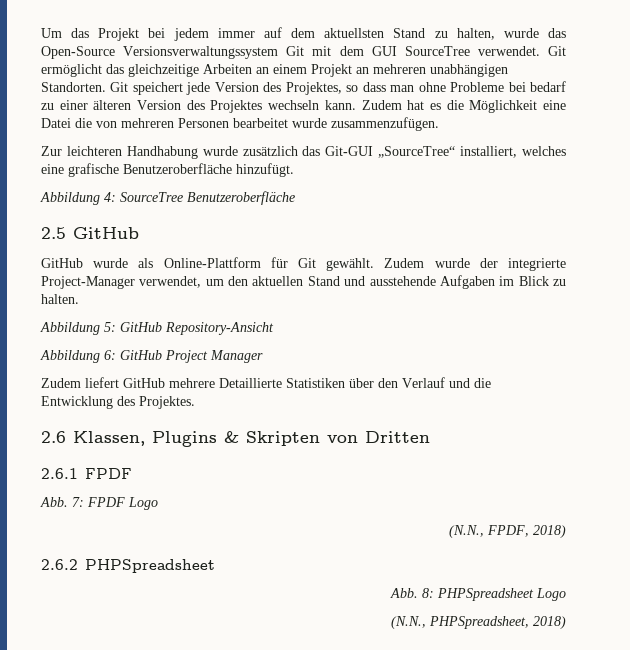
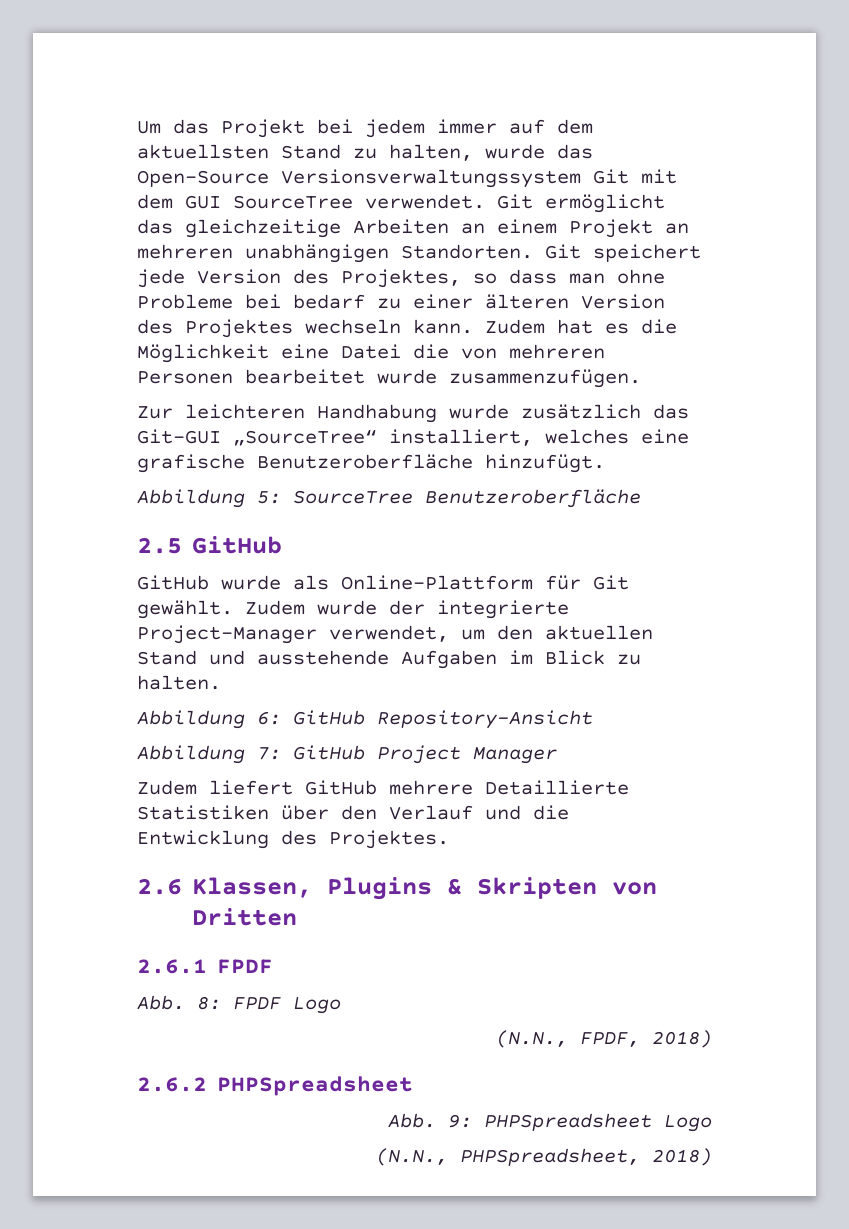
- Abbildung 4: SourceTree Benutzeroberfläche
+ Abbildung 5: SourceTree Benutzeroberfläche
- Abbildung 5: GitHub Repository-Ansicht
+ Abbildung 6: GitHub Repository-Ansicht
- Abbildung 6: GitHub Project Manager
+ Abbildung 7: GitHub Project Manager
- Abb. 7: FPDF Logo
+ Abb. 8: FPDF Logo
- Abb. 8: PHPSpreadsheet Logo
+ Abb. 9: PHPSpreadsheet Logo

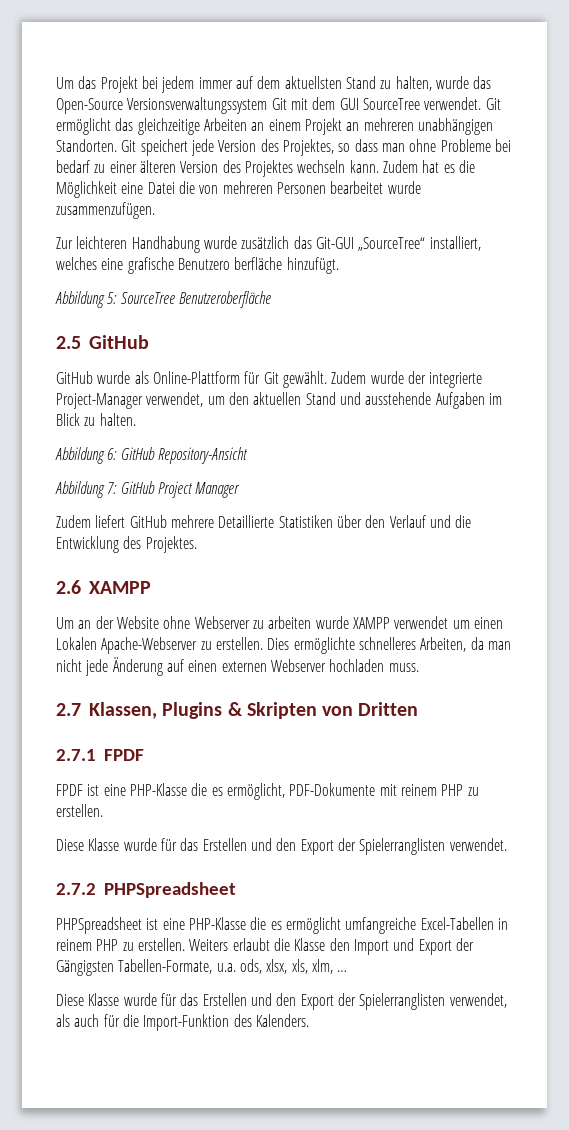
- Zur leichteren Handhabung wurde zusätzlich das Git-GUI „SourceTree“ installiert, welches eine grafische Benutzeroberfläche hinzufügt.
+ Zur leichteren Handhabung wurde zusätzlich das Git-GUI „SourceTree“ installiert, welches eine grafische Benutzero berfläche hinzufügt.
- 2.6 Klassen, Plugins & Skripten von Dritten
+ 2.6 XAMPP
+ Um an der Website ohne Webserver zu arbeiten wurde XAMPP verwendet um einen Lokalen Apache-Webserver zu erstellen. Dies ermöglichte schnelleres Arbeiten, da man nicht jede Änderung auf einen externen Webserver hochladen muss.
+ 2.7 Klassen, Plugins & Skripten von Dritten
- 2.6.1 FPDF
+ 2.7.1 FPDF
- Abb. 8: FPDF Logo
- (N.N., FPDF, 2018)
- 2.6.2 PHPSpreadsheet
- Abb. 9: PHPSpreadsheet Logo
- (N.N., PHPSpreadsheet, 2018)
+ FPDF ist eine PHP-Klasse die es ermöglicht, PDF-Dokumente mit reinem PHP zu erstellen.
+ Diese Klasse wurde für das Erstellen und den Export der Spielerranglisten verwendet.
+ 2.7.2 PHPSpreadsheet
+ PHPSpreadsheet ist eine PHP-Klasse die es ermöglicht umfangreiche Excel-Tabellen in reinem PHP zu erstellen. Weiters erlaubt die Klasse den Import und Export der Gängigsten Tabellen-Formate, u.a. ods, xlsx, xls, xlm, …
+ Diese Klasse wurde für das Erstellen und den Export der Spielerranglisten verwendet, als auch für die Import-Funktion des Kalenders.

